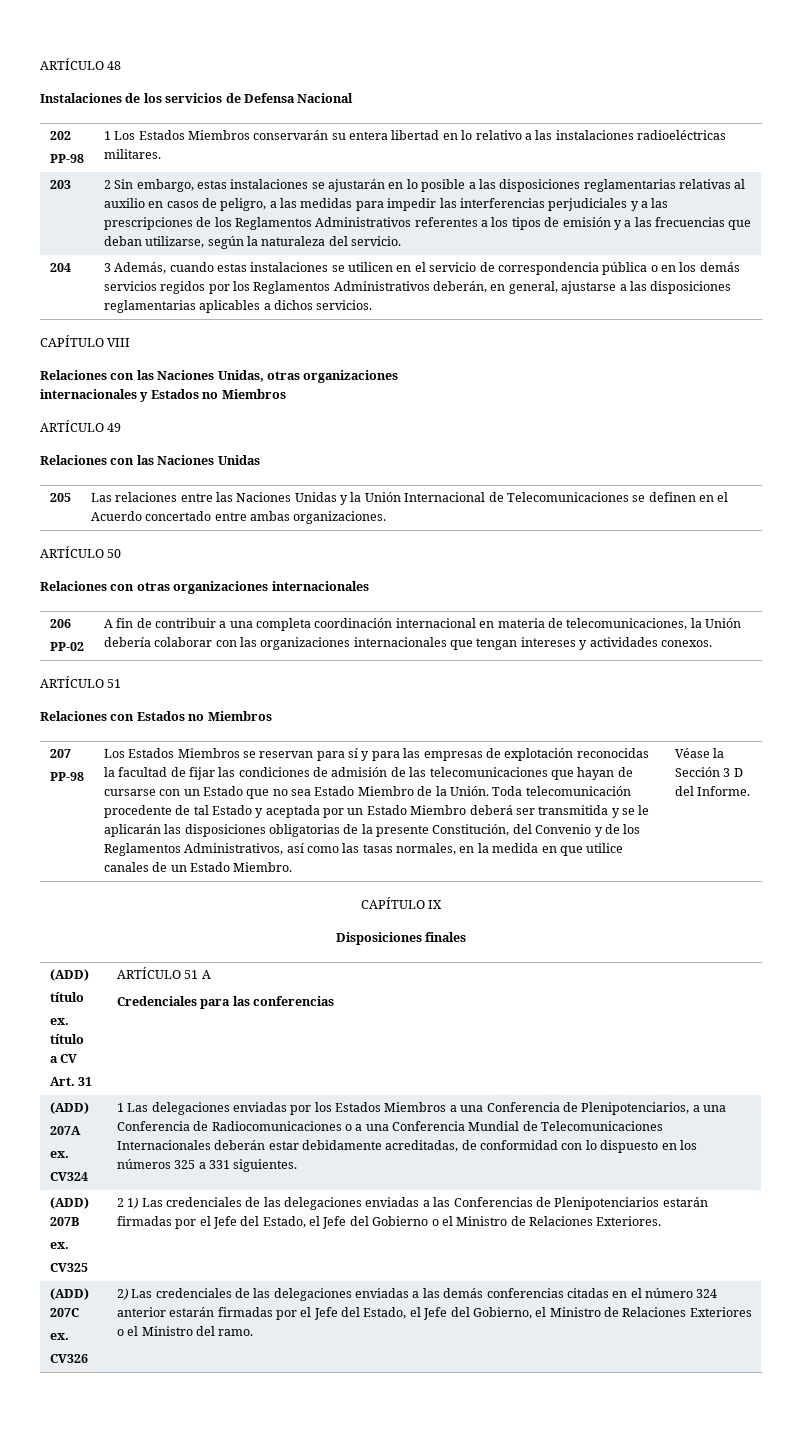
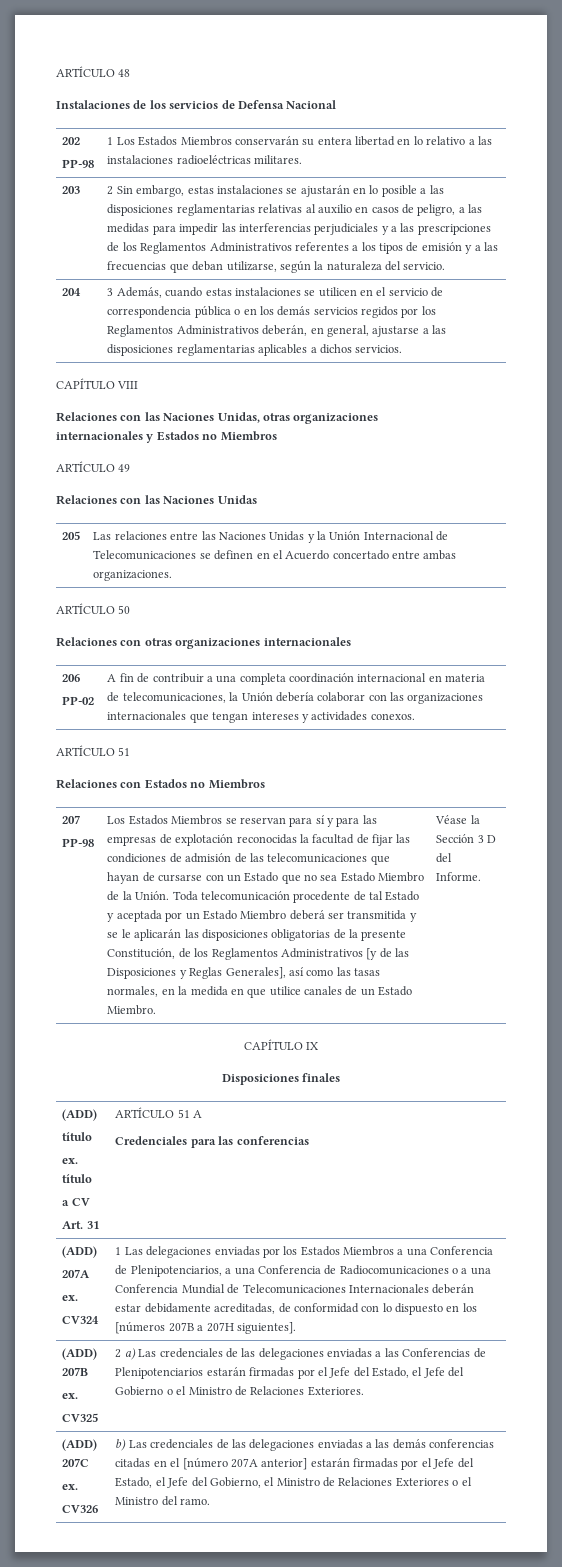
- Toda telecomunicación procedente de tal Estado y aceptada por un Estado Miembro deberá ser transmitida y se le aplicarán las disposiciones obligatorias de la presente Constitución, del Convenio y de los Reglamentos Administrativos, así como las tasas normales, en la medida en que utilice canales de un Estado Miembro.
+ Toda telecomunicación procedente de tal Estado y aceptada por un Estado Miembro deberá ser transmitida y se le aplicarán las disposiciones obligatorias de la presente Constitución, de los Reglamentos Administrativos [y de las Disposiciones y Reglas Generales], así como las tasas normales, en la medida en que utilice canales de un Estado Miembro.
- 1 Las delegaciones enviadas por los Estados Miembros a una Conferencia de Plenipotenciarios, a una Conferencia de Radiocomunicaciones o a una Conferencia Mundial de Telecomunicaciones Internacionales deberán estar debidamente acreditadas, de conformidad con lo dispuesto en los números 325 a 331 siguientes.
+ 1 Las delegaciones enviadas por los Estados Miembros a una Conferencia de Plenipotenciarios, a una Conferencia de Radiocomunicaciones o a una Conferencia Mundial de Telecomunicaciones Internacionales deberán estar debidamente acreditadas, de conformidad con lo dispuesto en los [números 207B a 207H siguientes].
  (ADD) 207B
  ex.
- CV325 | 2 1) Las credenciales de las delegaciones enviadas a las Conferencias de Plenipotenciarios estarán firmadas por el Jefe del Estado, el Jefe del Gobierno o el Ministro de Relaciones Exteriores.
+ CV325 | 2 a) Las credenciales de las delegaciones enviadas a las Conferencias de Plenipotenciarios estarán firmadas por el Jefe del Estado, el Jefe del Gobierno o el Ministro de Relaciones Exteriores.
- 2) Las credenciales de las delegaciones enviadas a las demás conferencias citadas en el número 324 anterior estarán firmadas por el Jefe del Estado, el Jefe del Gobierno, el Ministro de Relaciones Exteriores o el Ministro del ramo.
+ b) Las credenciales de las delegaciones enviadas a las demás conferencias citadas en el [número 207A anterior] estarán firmadas por el Jefe del Estado, el Jefe del Gobierno, el Ministro de Relaciones Exteriores o el Ministro del ramo.

